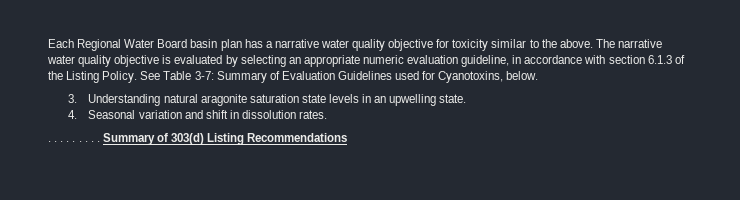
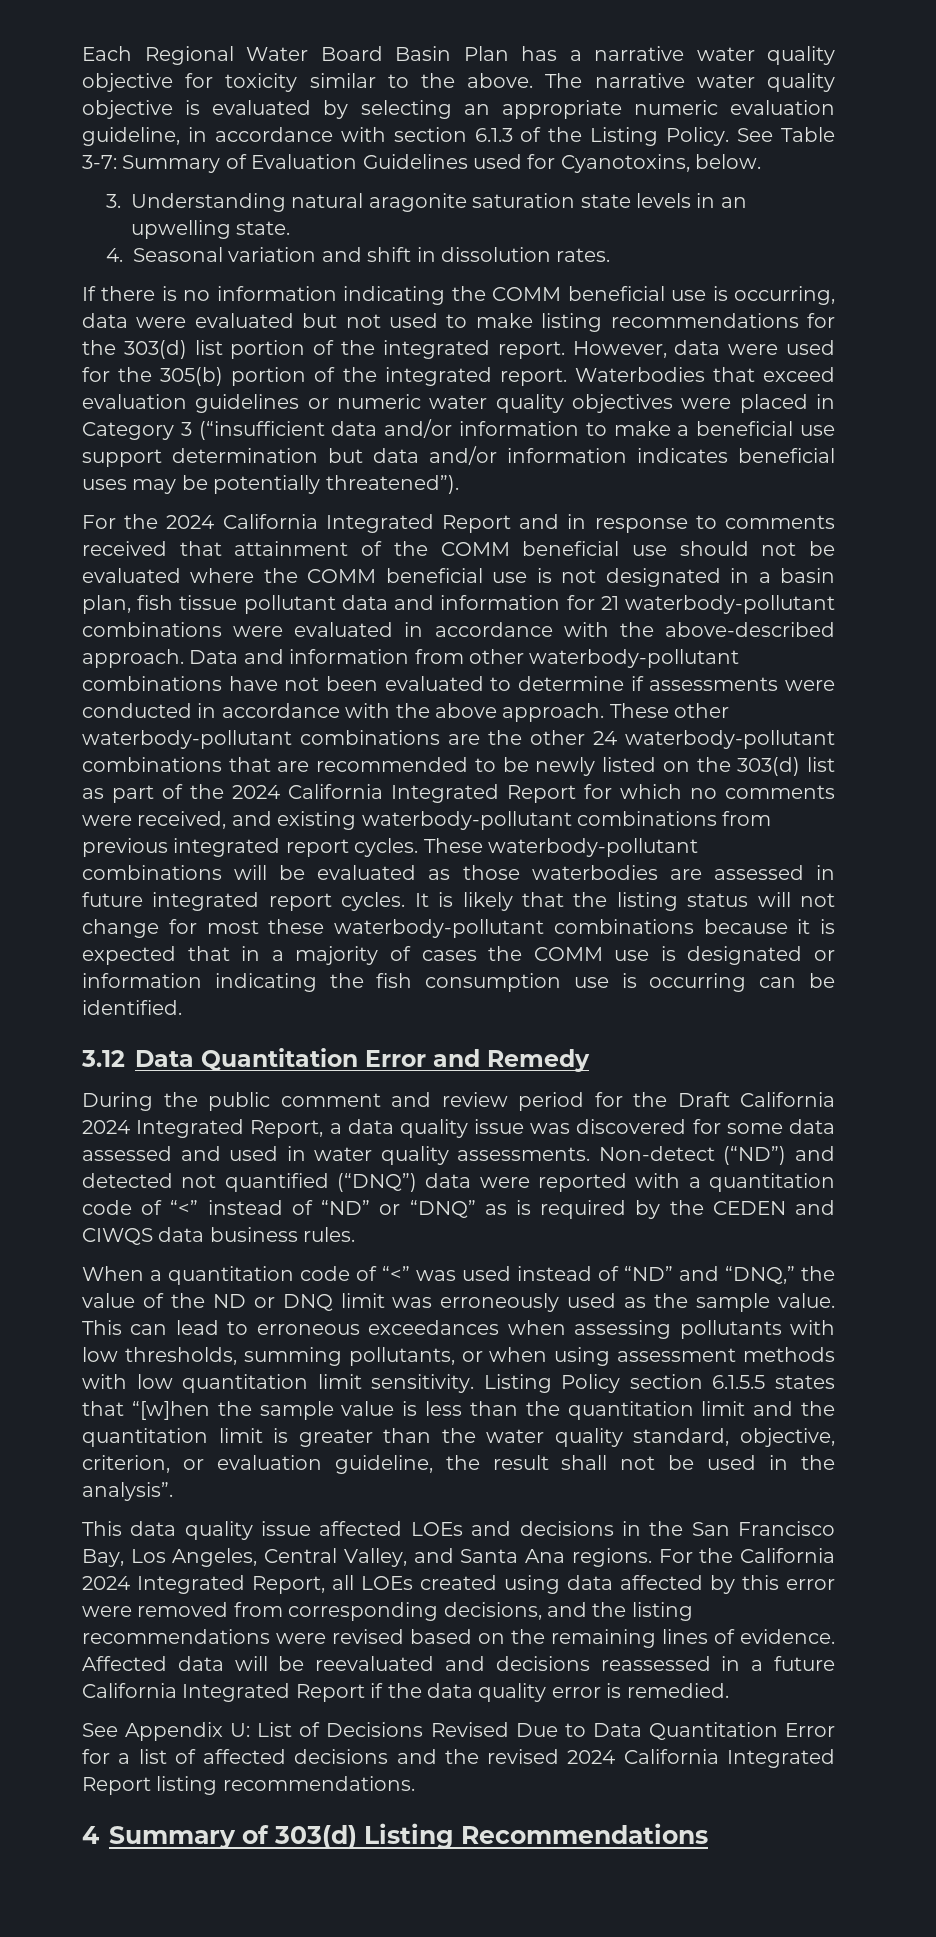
- Each Regional Water Board basin plan has a narrative water quality objective for toxicity similar to the above.
+ Each Regional Water Board Basin Plan has a narrative water quality objective for toxicity similar to the above.
- . . . . . . . . . Summary of 303(d) Listing Recommendations
+ If there is no information indicating the COMM beneficial use is occurring, data were evaluated but not used to make listing recommendations for the 303(d) list portion of the integrated report. However, data were used for the 305(b) portion of the integrated report. Waterbodies that exceed evaluation guidelines or numeric water quality objectives were placed in Category 3 (“insufficient data and/or information to make a beneficial use support determination but data and/or information indicates beneficial uses may be potentially threatened”).
+ For the 2024 California Integrated Report and in response to comments received that attainment of the COMM beneficial use should not be evaluated where the COMM beneficial use is not designated in a basin plan, fish tissue pollutant data and information for 21 waterbody-pollutant combinations were evaluated in accordance with the above-described approach. Data and information from other waterbody-pollutant combinations have not been evaluated to determine if assessments were conducted in accordance with the above approach. These other waterbody-pollutant combinations are the other 24 waterbody-pollutant combinations that are recommended to be newly listed on the 303(d) list as part of the 2024 California Integrated Report for which no comments were received, and existing waterbody-pollutant combinations from previous integrated report cycles. These waterbody-pollutant combinations will be evaluated as those waterbodies are assessed in future integrated report cycles. It is likely that the listing status will not change for most these waterbody-pollutant combinations because it is expected that in a majority of cases the COMM use is designated or information indicating the fish consumption use is occurring can be identified.
+ 3.12 Data Quantitation Error and Remedy
+ During the public comment and review period for the Draft California 2024 Integrated Report, a data quality issue was discovered for some data assessed and used in water quality assessments. Non-detect (“ND”) and detected not quantified (“DNQ”) data were reported with a quantitation code of “<” instead of “ND” or “DNQ” as is required by the CEDEN and CIWQS data business rules.
+ When a quantitation code of “<” was used instead of “ND” and “DNQ,” the value of the ND or DNQ limit was erroneously used as the sample value. This can lead to erroneous exceedances when assessing pollutants with low thresholds, summing pollutants, or when using assessment methods with low quantitation limit sensitivity. Listing Policy section 6.1.5.5 states that “[w]hen the sample value is less than the quantitation limit and the quantitation limit is greater than the water quality standard, objective, criterion, or evaluation guideline, the result shall not be used in the analysis”.
+ This data quality issue affected LOEs and decisions in the San Francisco Bay, Los Angeles, Central Valley, and Santa Ana regions. For the California 2024 Integrated Report, all LOEs created using data affected by this error were removed from corresponding decisions, and the listing recommendations were revised based on the remaining lines of evidence. Affected data will be reevaluated and decisions reassessed in a future California Integrated Report if the data quality error is remedied.
+ See Appendix U: List of Decisions Revised Due to Data Quantitation Error for a list of affected decisions and the revised 2024 California Integrated Report listing recommendations.
+ 4 Summary of 303(d) Listing Recommendations

